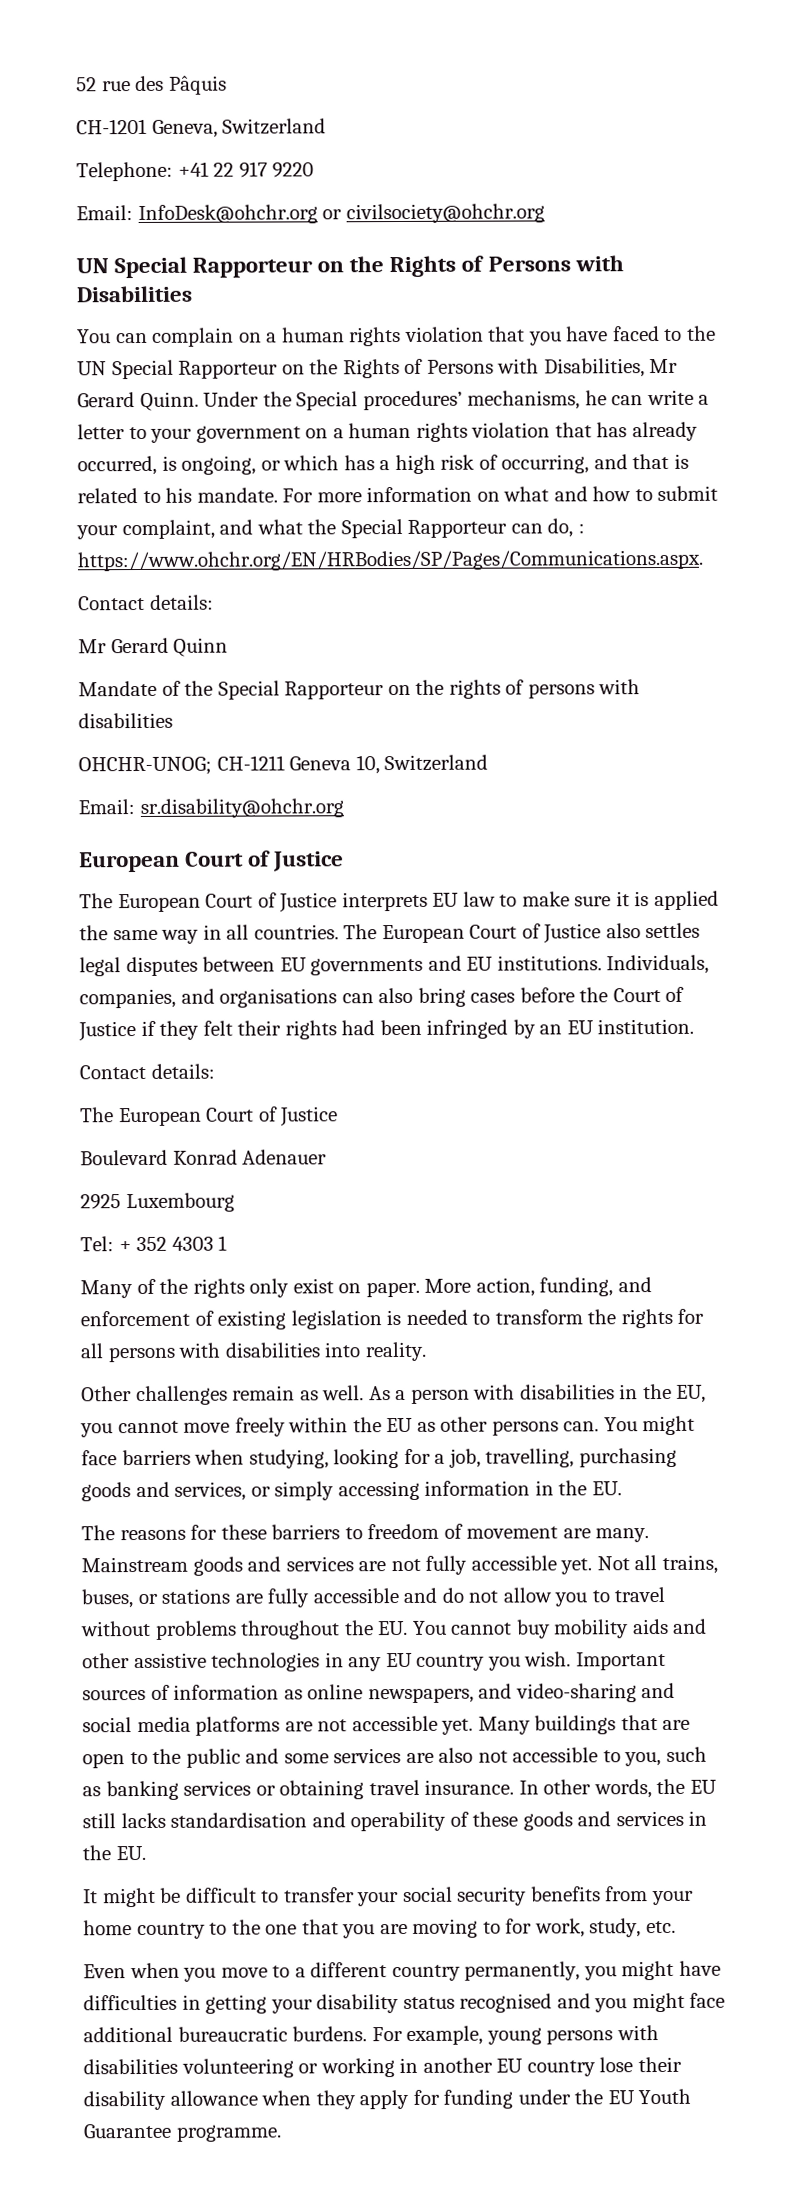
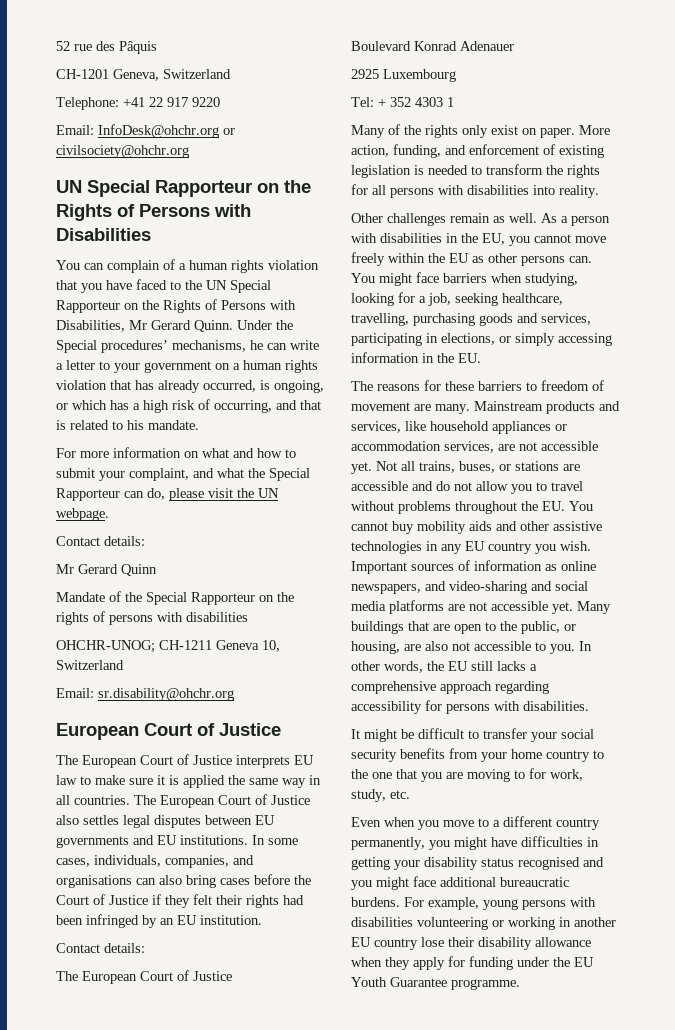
- You can complain on a human rights violation that you have faced to the UN Special Rapporteur on the Rights of Persons with Disabilities, Mr Gerard Quinn.
+ You can complain of a human rights violation that you have faced to the UN Special Rapporteur on the Rights of Persons with Disabilities, Mr Gerard Quinn.
- Under the Special procedures’ mechanisms, he can write a letter to your government on a human rights violation that has already occurred, is ongoing, or which has a high risk of occurring, and that is related to his mandate. For more information on what and how to submit your complaint, and what the Special Rapporteur can do, : https://www.ohchr.org/EN/HRBodies/SP/Pages/Communications.aspx.
+ Under the Special procedures’ mechanisms, he can write a letter to your government on a human rights violation that has already occurred, is ongoing, or which has a high risk of occurring, and that is related to his mandate.
+ For more information on what and how to submit your complaint, and what the Special Rapporteur can do, please visit the UN webpage.
- Individuals, companies, and organisations can also bring cases before the Court of Justice if they felt their rights had been infringed by an EU institution.
+ In some cases, individuals, companies, and organisations can also bring cases before the Court of Justice if they felt their rights had been infringed by an EU institution.
- You might face barriers when studying, looking for a job, travelling, purchasing goods and services, or simply accessing information in the EU.
+ You might face barriers when studying, looking for a job, seeking healthcare, travelling, purchasing goods and services, participating in elections, or simply accessing information in the EU.
- Mainstream goods and services are not fully accessible yet.
+ Mainstream products and services, like household appliances or accommodation services, are not accessible yet.
- Not all trains, buses, or stations are fully accessible and do not allow you to travel without problems throughout the EU. You cannot buy mobility aids and other assistive technologies in any EU country you wish.
+ Not all trains, buses, or stations are accessible and do not allow you to travel without problems throughout the EU. You cannot buy mobility aids and other assistive technologies in any EU country you wish.
- Many buildings that are open to the public and some services are also not accessible to you, such as banking services or obtaining travel insurance.
+ Many buildings that are open to the public, or housing, are also not accessible to you.
- In other words, the EU still lacks standardisation and operability of these goods and services in the EU.
+ In other words, the EU still lacks a comprehensive approach regarding accessibility for persons with disabilities.

